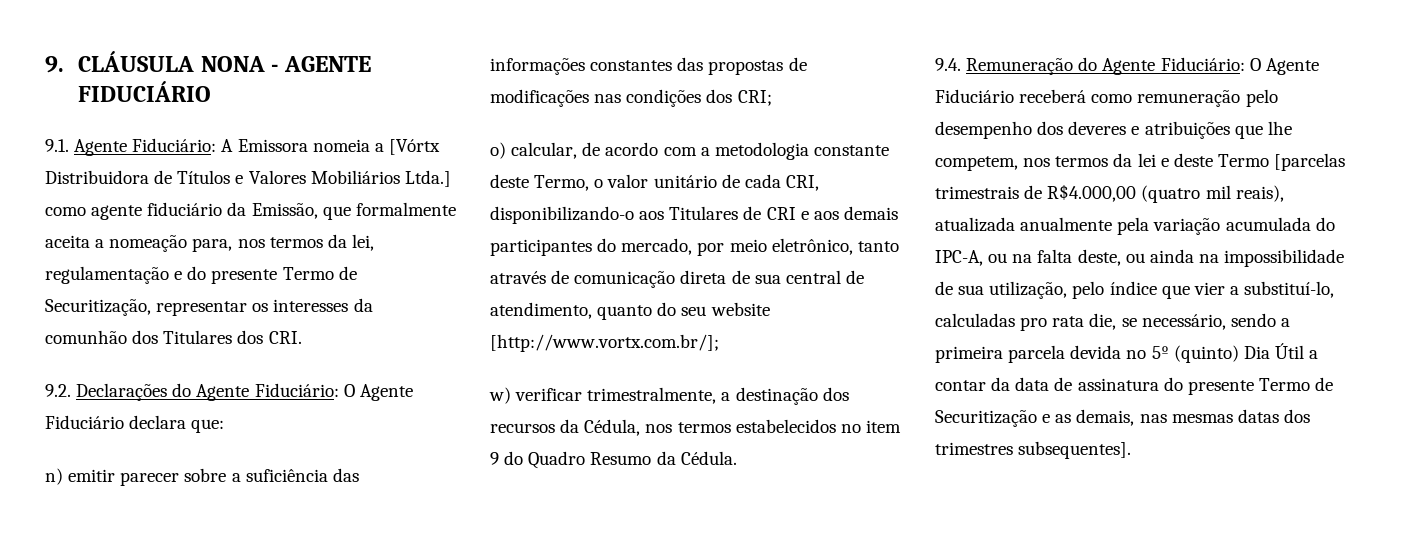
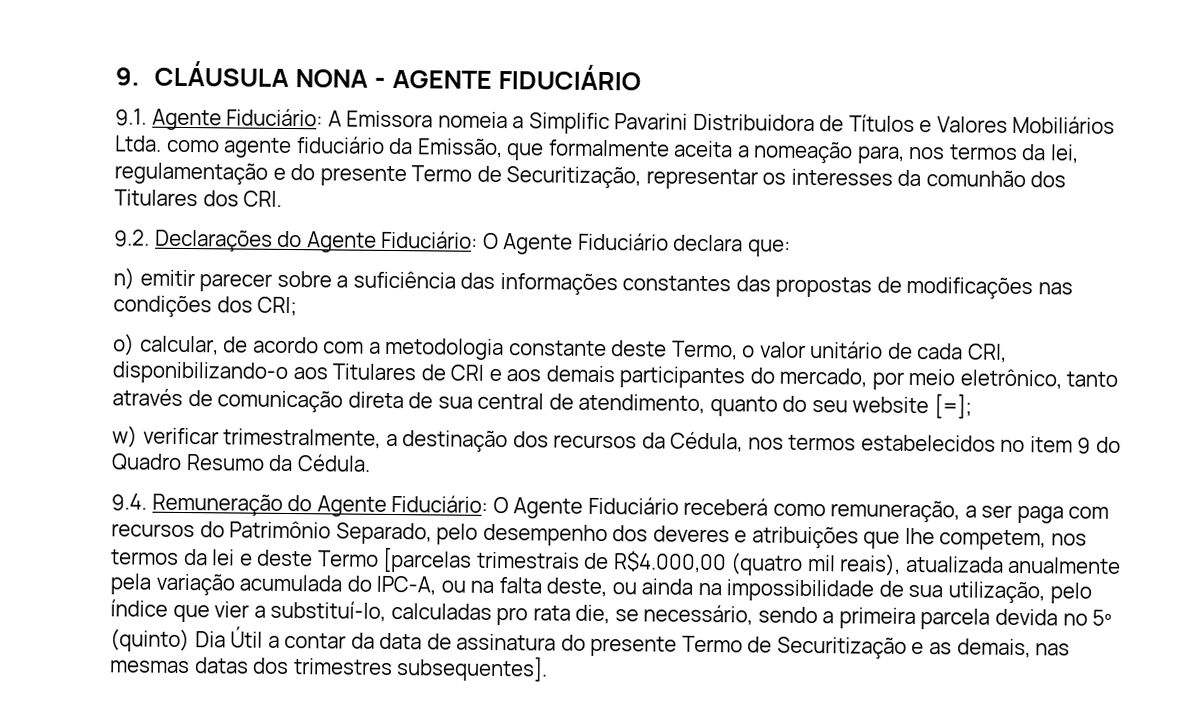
- 9.1. Agente Fiduciário: A Emissora nomeia a [Vórtx Distribuidora de Títulos e Valores Mobiliários Ltda.] como agente fiduciário da Emissão, que formalmente aceita a nomeação para, nos termos da lei, regulamentação e do presente Termo de Securitização, representar os interesses da comunhão dos Titulares dos CRI.
+ 9.1. Agente Fiduciário: A Emissora nomeia a Simplific Pavarini Distribuidora de Títulos e Valores Mobiliários Ltda. como agente fiduciário da Emissão, que formalmente aceita a nomeação para, nos termos da lei, regulamentação e do presente Termo de Securitização, representar os interesses da comunhão dos Titulares dos CRI.
- o) calcular, de acordo com a metodologia constante deste Termo, o valor unitário de cada CRI, disponibilizando-o aos Titulares de CRI e aos demais participantes do mercado, por meio eletrônico, tanto através de comunicação direta de sua central de atendimento, quanto do seu website [http://www.vortx.com.br/];
+ o) calcular, de acordo com a metodologia constante deste Termo, o valor unitário de cada CRI, disponibilizando-o aos Titulares de CRI e aos demais participantes do mercado, por meio eletrônico, tanto através de comunicação direta de sua central de atendimento, quanto do seu website [=];
- O Agente Fiduciário receberá como remuneração pelo desempenho dos deveres e atribuições que lhe competem, nos termos da lei e deste Termo [parcelas trimestrais de R$4.000,00 (quatro mil reais), atualizada anualmente pela variação acumulada do IPC-A, ou na falta deste, ou ainda na impossibilidade de sua utilização, pelo índice que vier a substituí-lo, calculadas pro rata die, se necessário, sendo a primeira parcela devida no 5º (quinto) Dia Útil a contar da data de assinatura do presente Termo de Securitização e as demais, nas mesmas datas dos trimestres subsequentes].
+ O Agente Fiduciário receberá como remuneração, a ser paga com recursos do Patrimônio Separado, pelo desempenho dos deveres e atribuições que lhe competem, nos termos da lei e deste Termo [parcelas trimestrais de R$4.000,00 (quatro mil reais), atualizada anualmente pela variação acumulada do IPC-A, ou na falta deste, ou ainda na impossibilidade de sua utilização, pelo índice que vier a substituí-lo, calculadas pro rata die, se necessário, sendo a primeira parcela devida no 5º (quinto) Dia Útil a contar da data de assinatura do presente Termo de Securitização e as demais, nas mesmas datas dos trimestres subsequentes].

